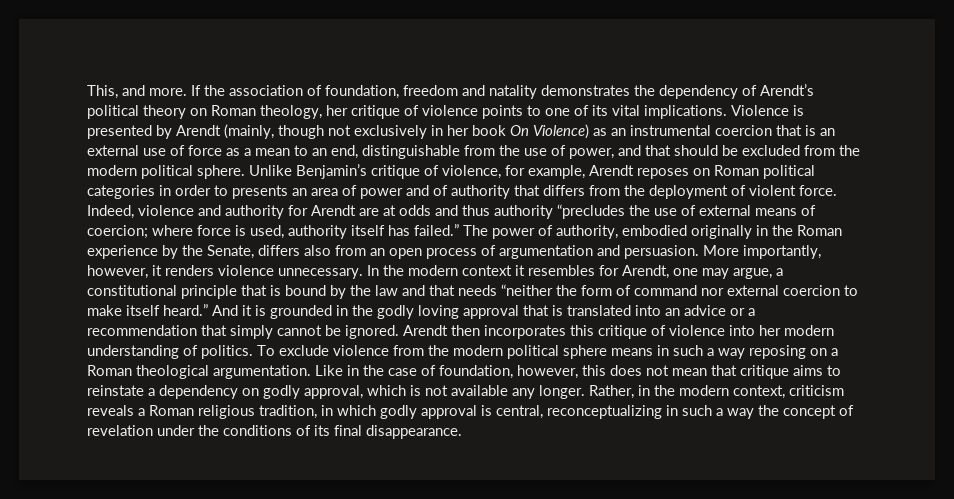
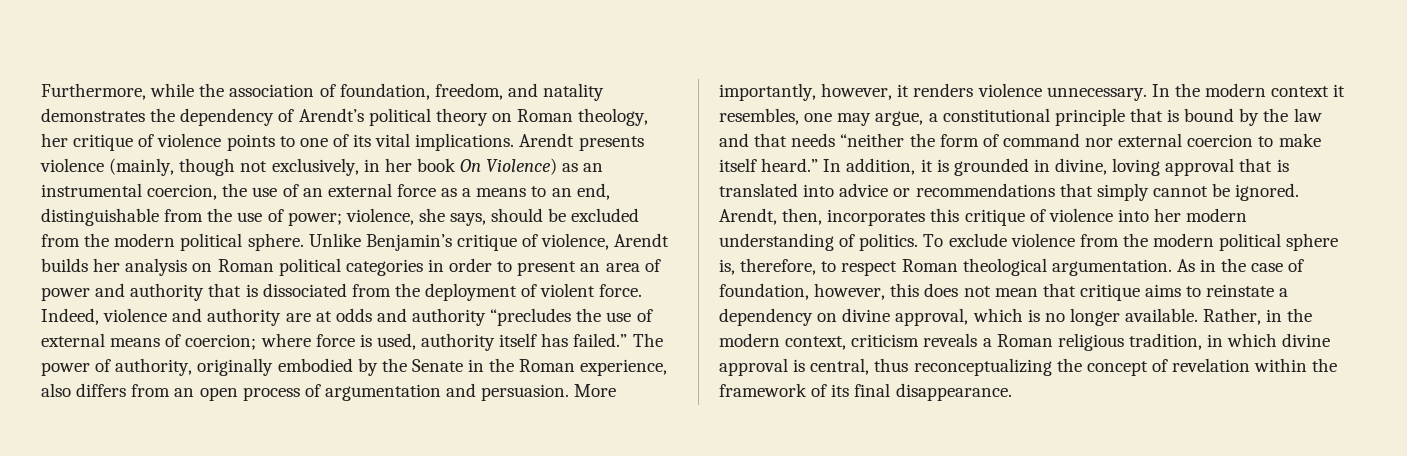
- This, and more. If the association of foundation, freedom and natality demonstrates the dependency of Arendt’s political theory on Roman theology, her critique of violence points to one of its vital implications.
+ Furthermore, while the association of foundation, freedom, and natality demonstrates the dependency of Arendt’s political theory on Roman theology, her critique of violence points to one of its vital implications.
- Violence is presented by Arendt (mainly, though not exclusively in her book On Violence) as an instrumental coercion that is an external use of force as a mean to an end, distinguishable from the use of power, and that should be excluded from the modern political sphere.
+ Arendt presents violence (mainly, though not exclusively, in her book On Violence) as an instrumental coercion, the use of an external force as a means to an end, distinguishable from the use of power; violence, she says, should be excluded from the modern political sphere.
- Unlike Benjamin’s critique of violence, for example, Arendt reposes on Roman political categories in order to presents an area of power and of authority that differs from the deployment of violent force.
+ Unlike Benjamin’s critique of violence, Arendt builds her analysis on Roman political categories in order to present an area of power and authority that is dissociated from the deployment of violent force.
- Indeed, violence and authority for Arendt are at odds and thus authority “precludes the use of external means of coercion; where force is used, authority itself has failed.”
+ Indeed, violence and authority are at odds and authority “precludes the use of external means of coercion; where force is used, authority itself has failed.”
- The power of authority, embodied originally in the Roman experience by the Senate, differs also from an open process of argumentation and persuasion.
+ The power of authority, originally embodied by the Senate in the Roman experience, also differs from an open process of argumentation and persuasion.
- In the modern context it resembles for Arendt, one may argue, a constitutional principle that is bound by the law and that needs “neither the form of command nor external coercion to make itself heard.”
+ In the modern context it resembles, one may argue, a constitutional principle that is bound by the law and that needs “neither the form of command nor external coercion to make itself heard.”
- And it is grounded in the godly loving approval that is translated into an advice or a recommendation that simply cannot be ignored.
+ In addition, it is grounded in divine, loving approval that is translated into advice or recommendations that simply cannot be ignored.
- Arendt then incorporates this critique of violence into her modern understanding of politics.
+ Arendt, then, incorporates this critique of violence into her modern understanding of politics.
- To exclude violence from the modern political sphere means in such a way reposing on a Roman theological argumentation.
+ To exclude violence from the modern political sphere is, therefore, to respect Roman theological argumentation.
- Like in the case of foundation, however, this does not mean that critique aims to reinstate a dependency on godly approval, which is not available any longer.
+ As in the case of foundation, however, this does not mean that critique aims to reinstate a dependency on divine approval, which is no longer available.
- Rather, in the modern context, criticism reveals a Roman religious tradition, in which godly approval is central, reconceptualizing in such a way the concept of revelation under the conditions of its final disappearance.
+ Rather, in the modern context, criticism reveals a Roman religious tradition, in which divine approval is central, thus reconceptualizing the concept of revelation within the framework of its final disappearance.

